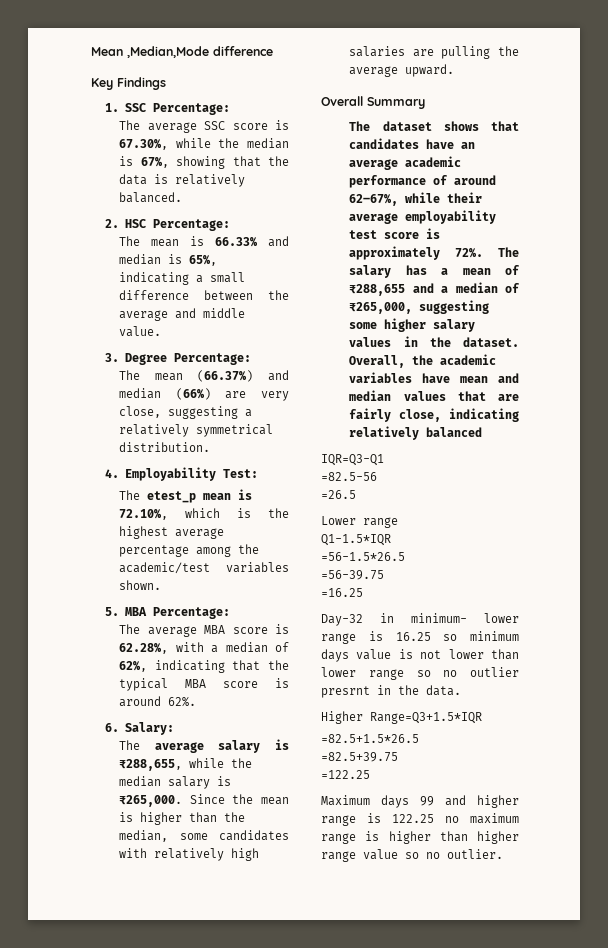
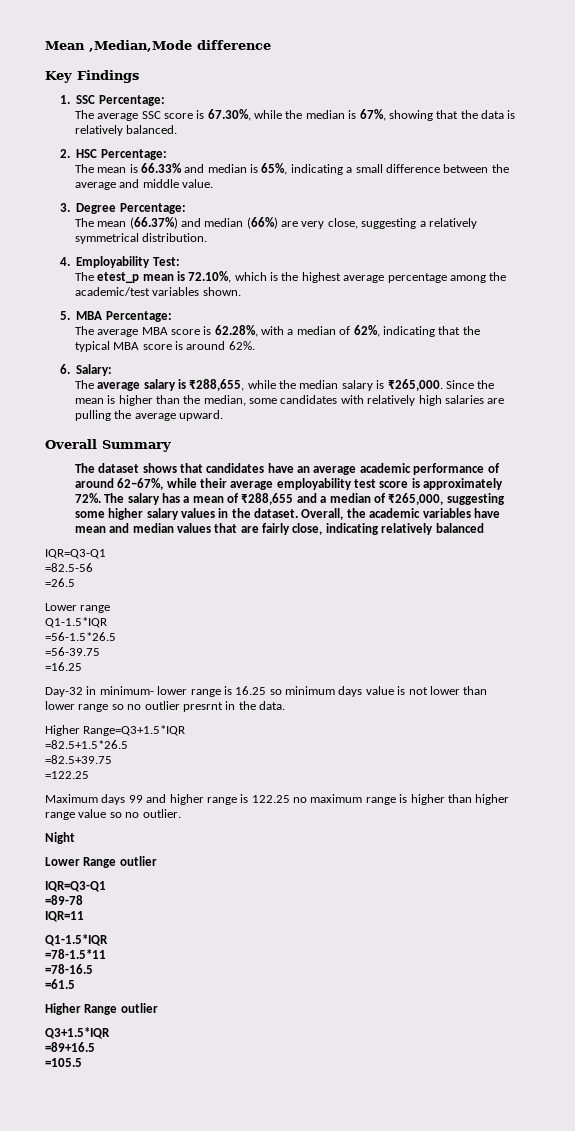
+ Night
+ Lower Range outlier
+ IQR=Q3-Q1
+ =89-78
+ IQR=11
+ Q1-1.5*IQR
+ =78-1.5*11
+ =78-16.5
+ =61.5
+ Higher Range outlier
+ Q3+1.5*IQR
+ =89+16.5
+ =105.5

